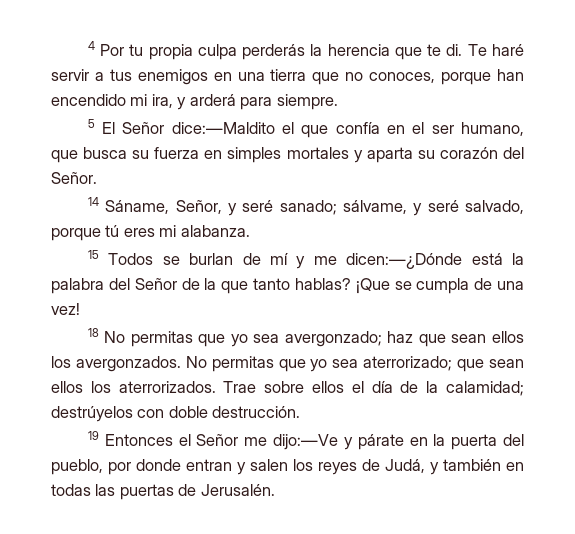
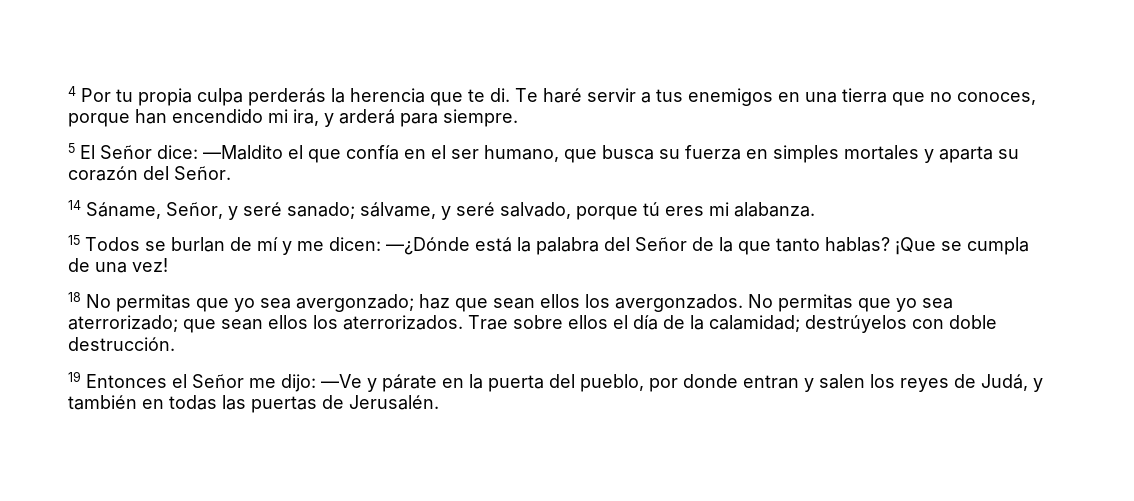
- 5 El Señor dice:—Maldito el que confía en el ser humano, que busca su fuerza en simples mortales y aparta su corazón del Señor.
+ 5 El Señor dice: —Maldito el que confía en el ser humano, que busca su fuerza en simples mortales y aparta su corazón del Señor.
- 15 Todos se burlan de mí y me dicen:—¿Dónde está la palabra del Señor de la que tanto hablas?
+ 15 Todos se burlan de mí y me dicen: —¿Dónde está la palabra del Señor de la que tanto hablas?
- 19 Entonces el Señor me dijo:—Ve y párate en la puerta del pueblo, por donde entran y salen los reyes de Judá, y también en todas las puertas de Jerusalén.
+ 19 Entonces el Señor me dijo: —Ve y párate en la puerta del pueblo, por donde entran y salen los reyes de Judá, y también en todas las puertas de Jerusalén.

